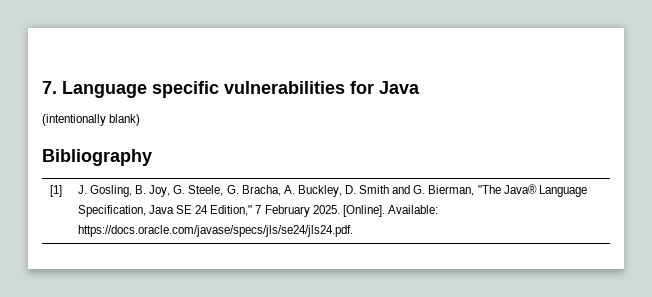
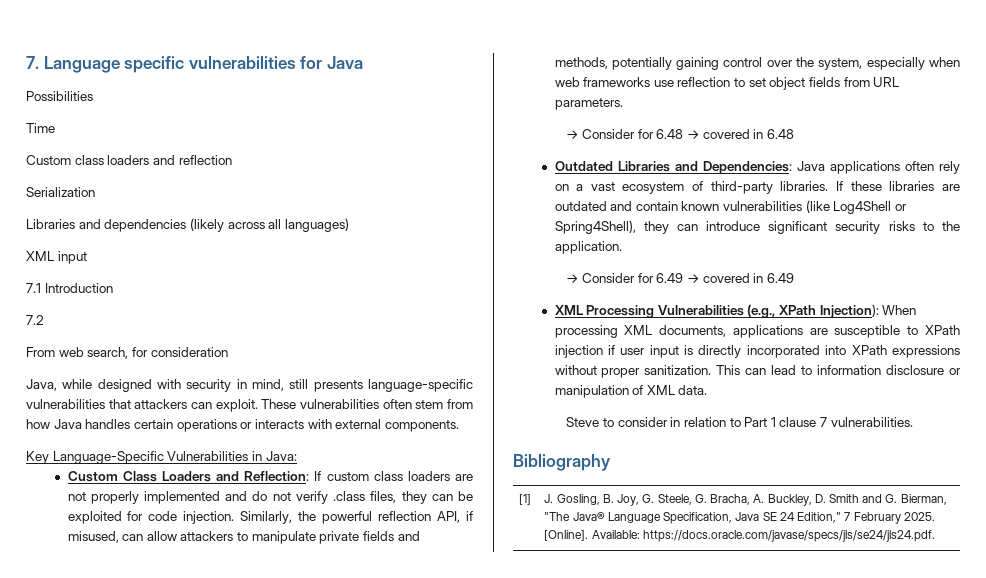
- (intentionally blank)
+ Possibilities
+ Time
+ Custom class loaders and reflection
+ Serialization
+ Libraries and dependencies (likely across all languages)
+ XML input
+ 7.1 Introduction
+ 7.2
+ From web search, for consideration
+ Java, while designed with security in mind, still presents language-specific vulnerabilities that attackers can exploit. These vulnerabilities often stem from how Java handles certain operations or interacts with external components.
+ Key Language-Specific Vulnerabilities in Java:
+ Custom Class Loaders and Reflection: If custom class loaders are not properly implemented and do not verify .class files, they can be exploited for code injection. Similarly, the powerful reflection API, if misused, can allow attackers to manipulate private fields and methods, potentially gaining control over the system, especially when web frameworks use reflection to set object fields from URL parameters.
+ → Consider for 6.48 → covered in 6.48
+ Outdated Libraries and Dependencies: Java applications often rely on a vast ecosystem of third-party libraries. If these libraries are outdated and contain known vulnerabilities (like Log4Shell or Spring4Shell), they can introduce significant security risks to the application.
+ → Consider for 6.49 → covered in 6.49
+ XML Processing Vulnerabilities (e.g., XPath Injection): When processing XML documents, applications are susceptible to XPath injection if user input is directly incorporated into XPath expressions without proper sanitization. This can lead to information disclosure or manipulation of XML data.
+ Steve to consider in relation to Part 1 clause 7 vulnerabilities.

